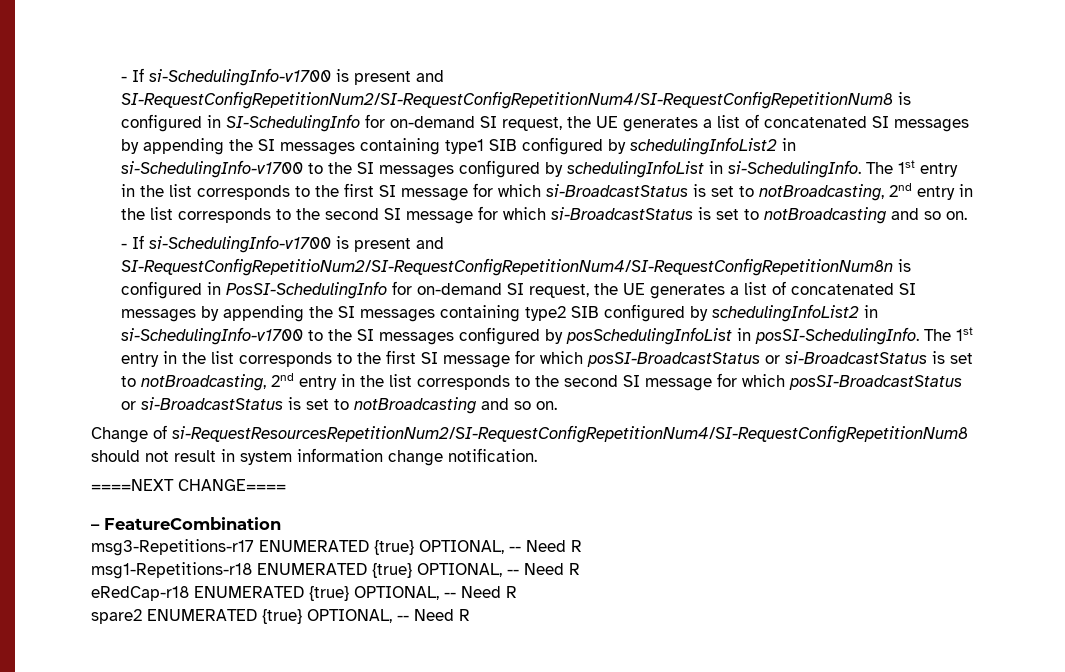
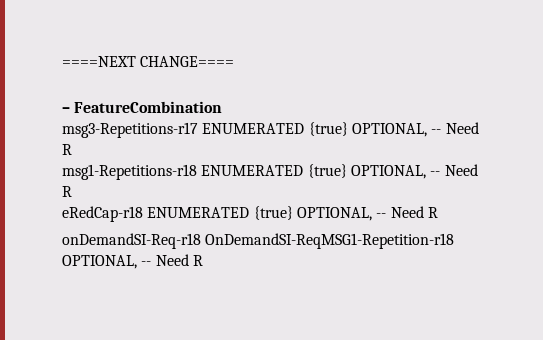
- - If si-SchedulingInfo-v1700 is present and SI-RequestConfigRepetitionNum2/SI-RequestConfigRepetitionNum4/SI-RequestConfigRepetitionNum8 is configured in SI-SchedulingInfo for on-demand SI request, the UE generates a list of concatenated SI messages by appending the SI messages containing type1 SIB configured by schedulingInfoList2 in si-SchedulingInfo-v1700 to the SI messages configured by schedulingInfoList in si-SchedulingInfo. The 1st entry in the list corresponds to the first SI message for which si-BroadcastStatus is set to notBroadcasting, 2nd entry in the list corresponds to the second SI message for which si-BroadcastStatus is set to notBroadcasting and so on.
- - If si-SchedulingInfo-v1700 is present and SI-RequestConfigRepetitioNum2/SI-RequestConfigRepetitionNum4/SI-RequestConfigRepetitionNum8n is configured in PosSI-SchedulingInfo for on-demand SI request, the UE generates a list of concatenated SI messages by appending the SI messages containing type2 SIB configured by schedulingInfoList2 in si-SchedulingInfo-v1700 to the SI messages configured by posSchedulingInfoList in posSI-SchedulingInfo. The 1st entry in the list corresponds to the first SI message for which posSI-BroadcastStatus or si-BroadcastStatus is set to notBroadcasting, 2nd entry in the list corresponds to the second SI message for which posSI-BroadcastStatus or si-BroadcastStatus is set to notBroadcasting and so on.
- Change of si-RequestResourcesRepetitionNum2/SI-RequestConfigRepetitionNum4/SI-RequestConfigRepetitionNum8 should not result in system information change notification.
- spare2 ENUMERATED {true} OPTIONAL, -- Need R
+ onDemandSI-Req-r18 OnDemandSI-ReqMSG1-Repetition-r18 OPTIONAL, -- Need R

